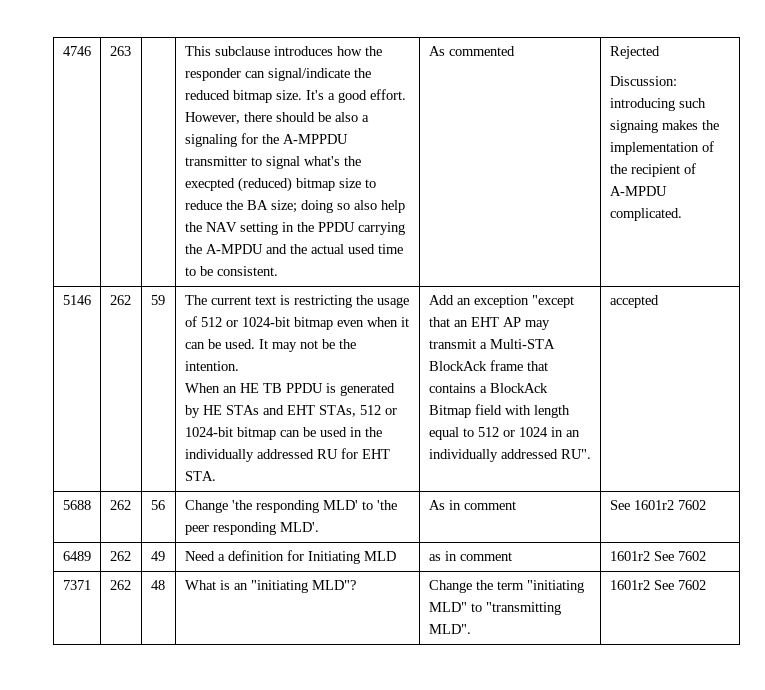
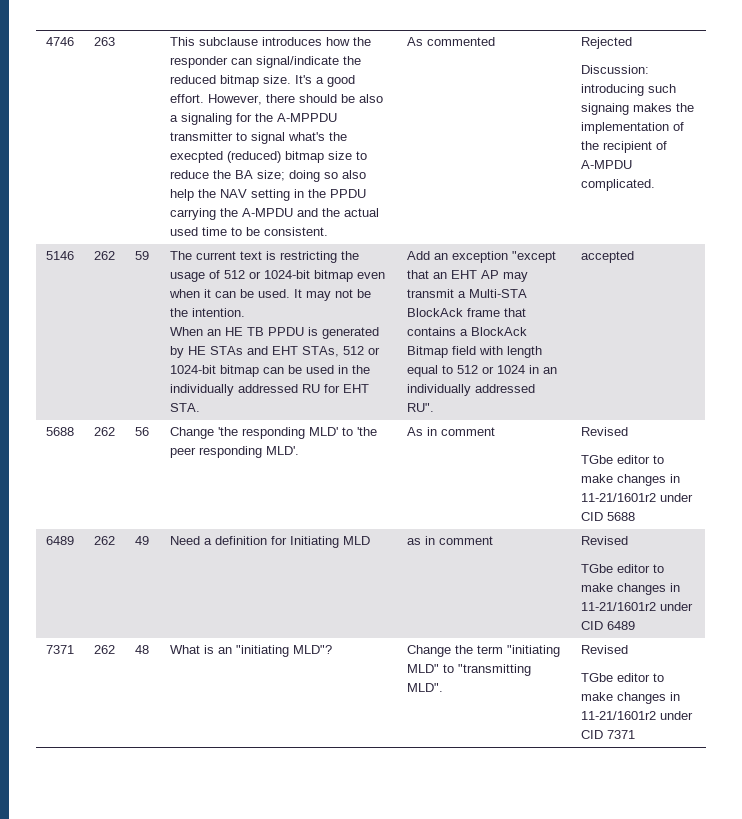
- 5688 | 262 | 56 | Change 'the responding MLD' to 'the peer responding MLD'. | As in comment | See 1601r2 7602
+ 5688 | 262 | 56 | Change 'the responding MLD' to 'the peer responding MLD'. | As in comment | Revised
+ TGbe editor to make changes in 11-21/1601r2 under CID 5688
- 6489 | 262 | 49 | Need a definition for Initiating MLD | as in comment | 1601r2 See 7602
+ 6489 | 262 | 49 | Need a definition for Initiating MLD | as in comment | Revised
+ TGbe editor to make changes in 11-21/1601r2 under CID 6489
- 7371 | 262 | 48 | What is an "initiating MLD"? | Change the term "initiating MLD" to "transmitting MLD". | 1601r2 See 7602
+ 7371 | 262 | 48 | What is an "initiating MLD"? | Change the term "initiating MLD" to "transmitting MLD". | Revised
+ TGbe editor to make changes in 11-21/1601r2 under CID 7371

